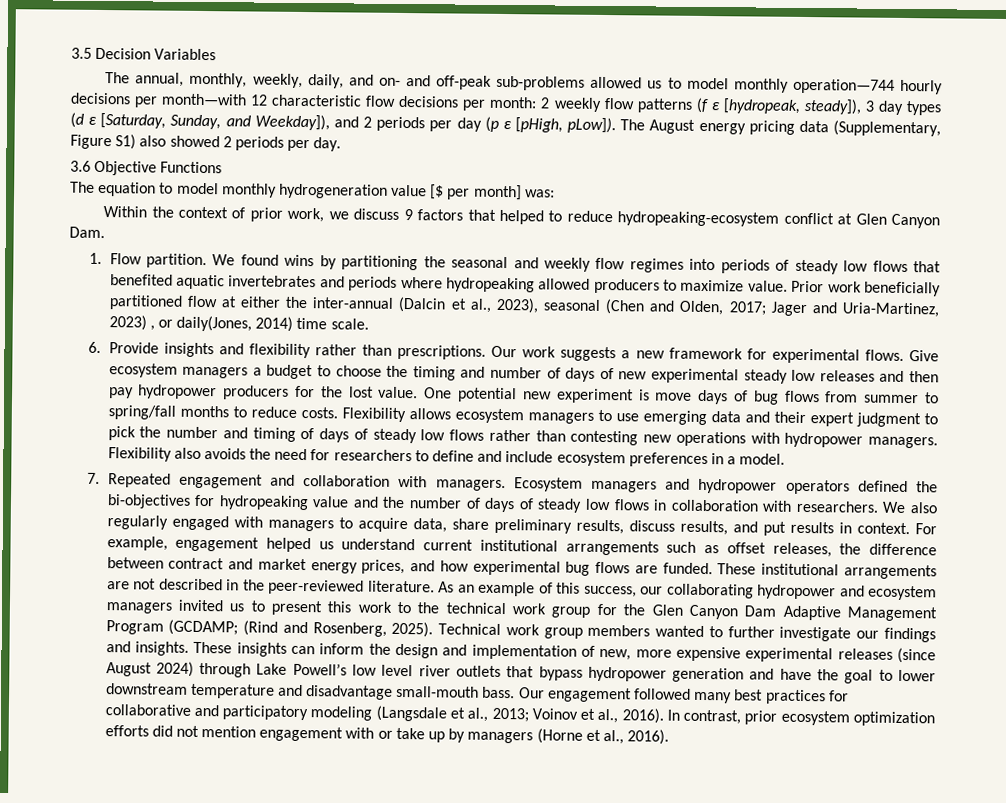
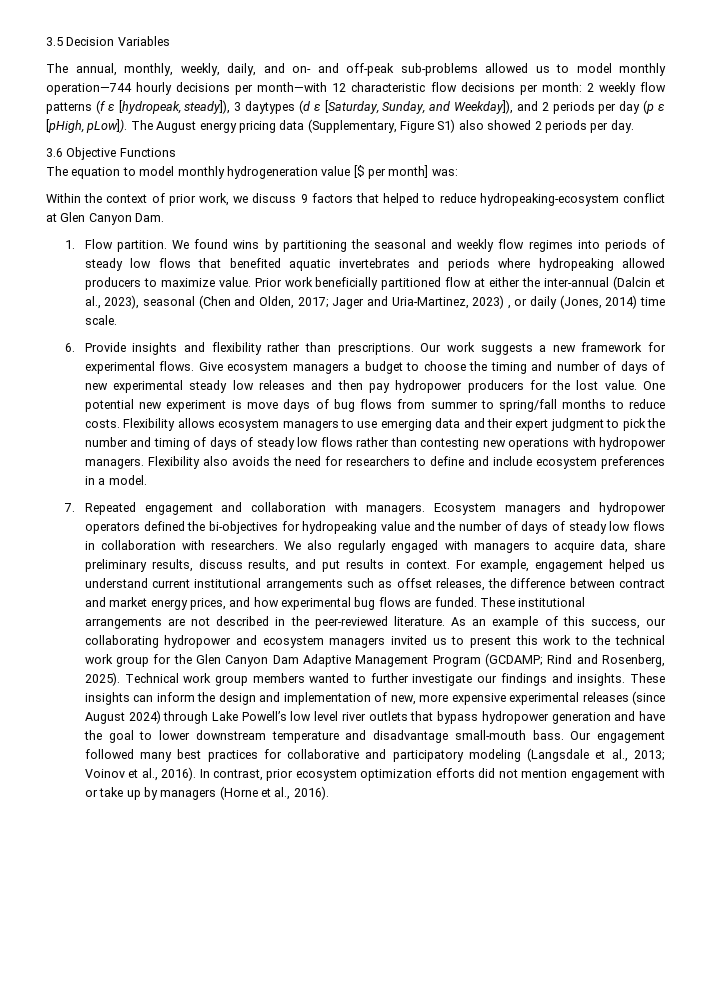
- The annual, monthly, weekly, daily, and on- and off-peak sub-problems allowed us to model monthly operation—744 hourly decisions per month—with 12 characteristic flow decisions per month: 2 weekly flow patterns (f ε [hydropeak, steady]), 3 day types (d ε [Saturday, Sunday, and Weekday]), and 2 periods per day (p ε [pHigh, pLow]).
+ The annual, monthly, weekly, daily, and on- and off-peak sub-problems allowed us to model monthly operation—744 hourly decisions per month—with 12 characteristic flow decisions per month: 2 weekly flow patterns (f ε [hydropeak, steady]), 3 daytypes (d ε [Saturday, Sunday, and Weekday]), and 2 periods per day (p ε [pHigh, pLow]).
- Prior work beneficially partitioned flow at either the inter-annual (Dalcin et al., 2023), seasonal (Chen and Olden, 2017; Jager and Uria-Martinez, 2023) , or daily(Jones, 2014) time scale.
+ Prior work beneficially partitioned flow at either the inter-annual (Dalcin et al., 2023), seasonal (Chen and Olden, 2017; Jager and Uria-Martinez, 2023) , or daily (Jones, 2014) time scale.
- As an example of this success, our collaborating hydropower and ecosystem managers invited us to present this work to the technical work group for the Glen Canyon Dam Adaptive Management Program (GCDAMP; (Rind and Rosenberg, 2025).
+ As an example of this success, our collaborating hydropower and ecosystem managers invited us to present this work to the technical work group for the Glen Canyon Dam Adaptive Management Program (GCDAMP; Rind and Rosenberg, 2025).

